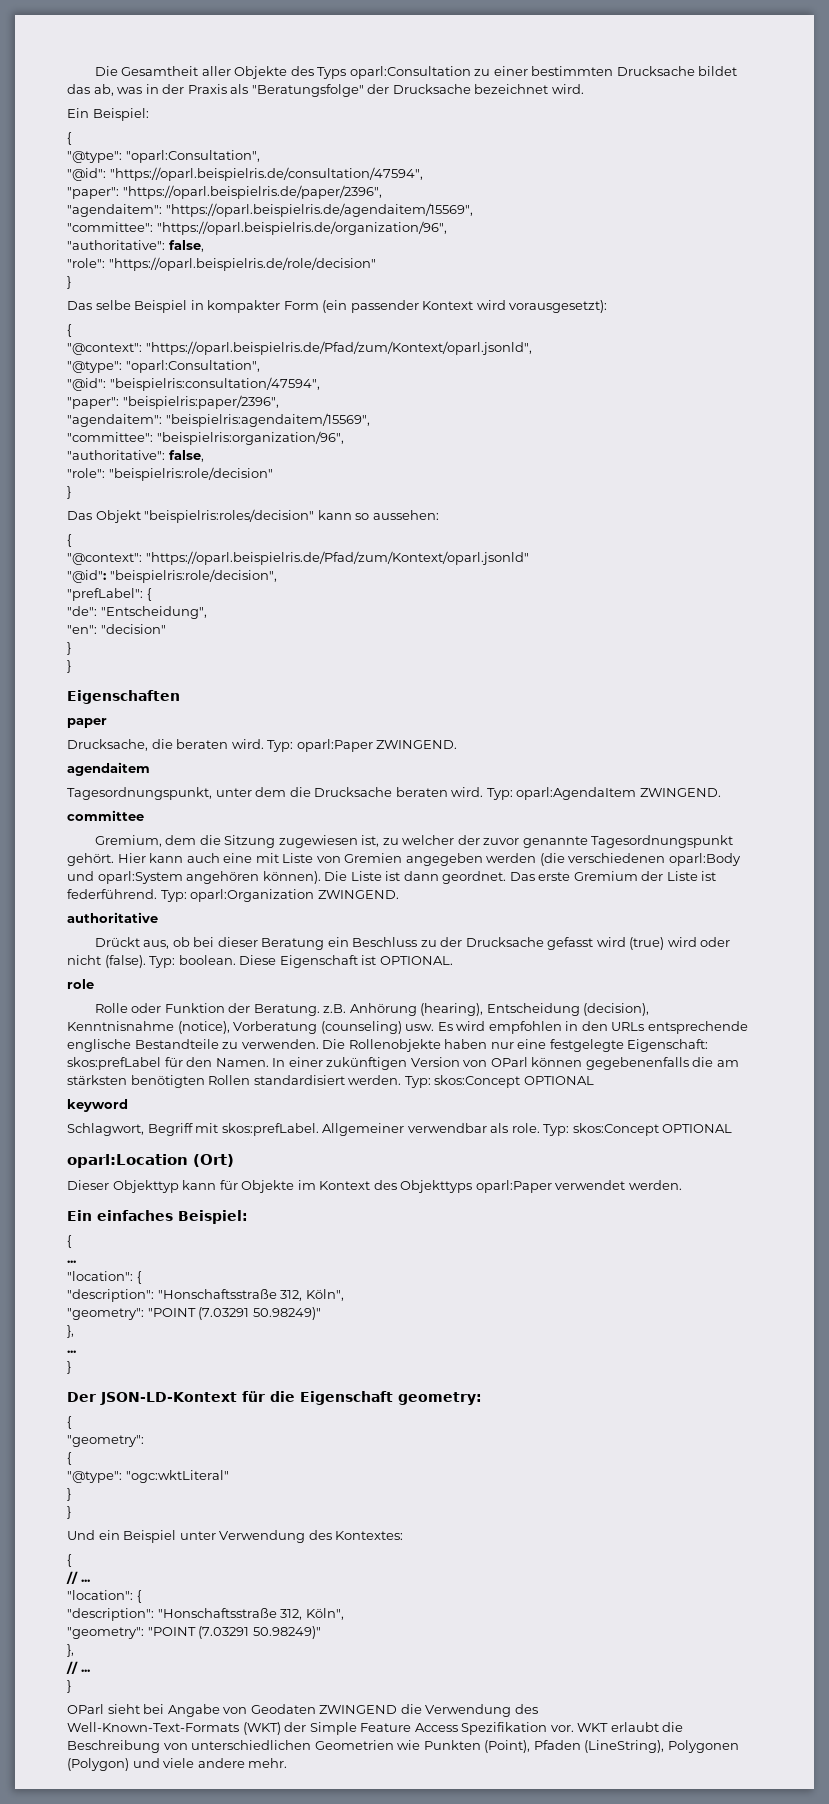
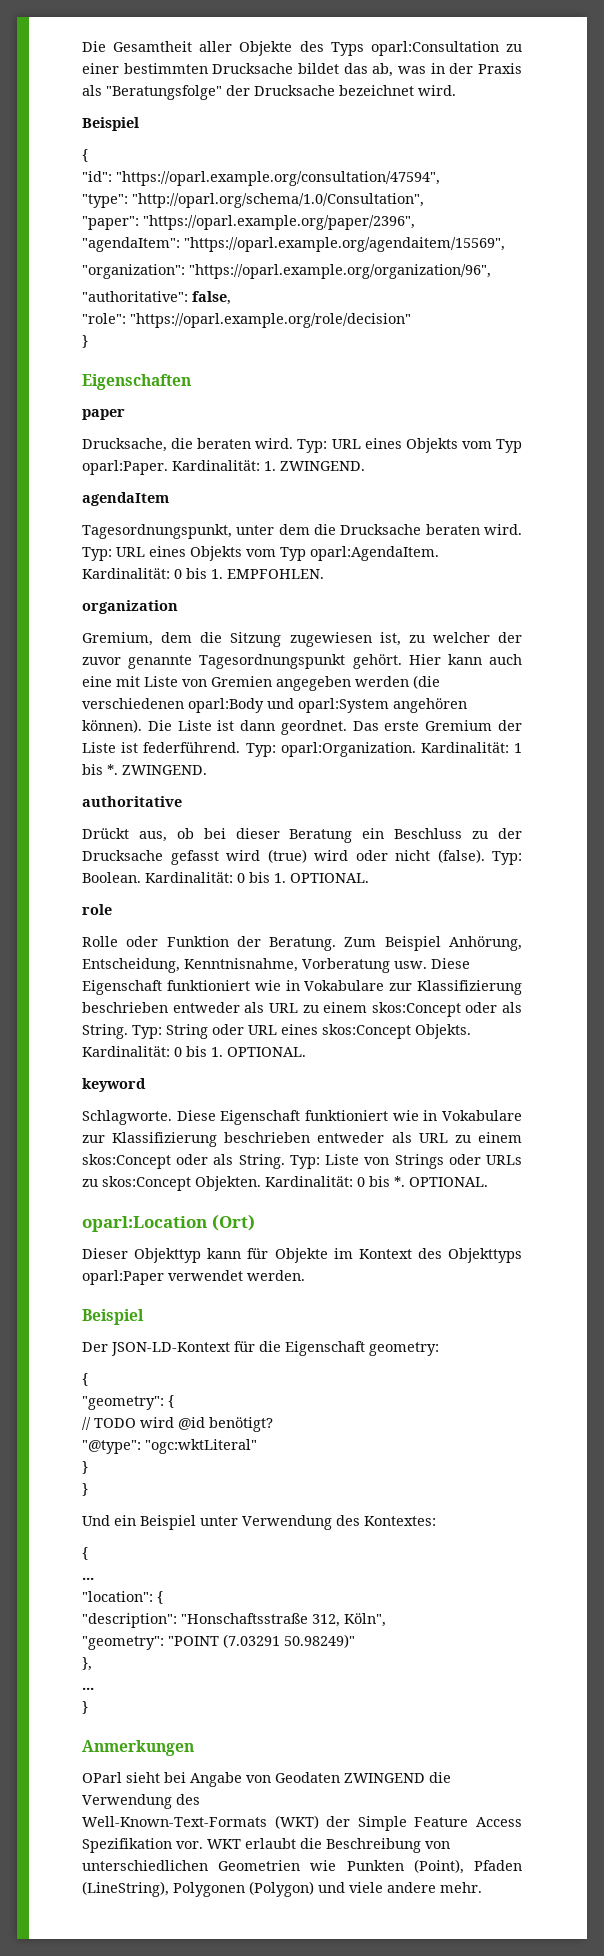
  Die Gesamtheit aller Objekte des Typs oparl:Consultation zu einer bestimmten Drucksache bildet das ab, was in der Praxis als "Beratungsfolge" der Drucksache bezeichnet wird.
- Ein Beispiel:
+ Beispiel
  {
- "@type": "oparl:Consultation",
- "@id": "https://oparl.beispielris.de/consultation/47594",
- "paper": "https://oparl.beispielris.de/paper/2396",
- "agendaitem": "https://oparl.beispielris.de/agendaitem/15569",
- "committee": "https://oparl.beispielris.de/organization/96",
+ "id": "https://oparl.example.org/consultation/47594",
+ "type": "http://oparl.org/schema/1.0/Consultation",
+ "paper": "https://oparl.example.org/paper/2396",
+ "agendaItem": "https://oparl.example.org/agendaitem/15569",
+ "organization": "https://oparl.example.org/organization/96",
  "authoritative": false,
- "role": "https://oparl.beispielris.de/role/decision"
- }
- Das selbe Beispiel in kompakter Form (ein passender Kontext wird vorausgesetzt):
- {
- "@context": "https://oparl.beispielris.de/Pfad/zum/Kontext/oparl.jsonld",
- "@type": "oparl:Consultation",
- "@id": "beispielris:consultation/47594",
- "paper": "beispielris:paper/2396",
- "agendaitem": "beispielris:agendaitem/15569",
- "committee": "beispielris:organization/96",
- "authoritative": false,
- "role": "beispielris:role/decision"
- }
- Das Objekt "beispielris:roles/decision" kann so aussehen:
- {
- "@context": "https://oparl.beispielris.de/Pfad/zum/Kontext/oparl.jsonld"
- "@id": "beispielris:role/decision",
- "prefLabel": {
- "de": "Entscheidung",
- "en": "decision"
- }
+ "role": "https://oparl.example.org/role/decision"
- Typ: oparl:Paper ZWINGEND.
- agendaitem
+ Typ: URL eines Objekts vom Typ oparl:Paper. Kardinalität: 1. ZWINGEND.
+ agendaItem
- Typ: oparl:AgendaItem ZWINGEND.
- committee
+ Typ: URL eines Objekts vom Typ oparl:AgendaItem. Kardinalität: 0 bis 1. EMPFOHLEN.
+ organization
- Typ: oparl:Organization ZWINGEND.
+ Typ: oparl:Organization. Kardinalität: 1 bis *. ZWINGEND.
- Typ: boolean. Diese Eigenschaft ist OPTIONAL.
+ Typ: Boolean. Kardinalität: 0 bis 1. OPTIONAL.
- Rolle oder Funktion der Beratung. z.B. Anhörung (hearing), Entscheidung (decision), Kenntnisnahme (notice), Vorberatung (counseling) usw. Es wird empfohlen in den URLs entsprechende englische Bestandteile zu verwenden. Die Rollenobjekte haben nur eine festgelegte Eigenschaft: skos:prefLabel für den Namen. In einer zukünftigen Version von OParl können gegebenenfalls die am stärksten benötigten Rollen standardisiert werden. Typ: skos:Concept OPTIONAL
+ Rolle oder Funktion der Beratung. Zum Beispiel Anhörung, Entscheidung, Kenntnisnahme, Vorberatung usw. Diese Eigenschaft funktioniert wie in Vokabulare zur Klassifizierung beschrieben entweder als URL zu einem skos:Concept oder als String. Typ: String oder URL eines skos:Concept Objekts. Kardinalität: 0 bis 1. OPTIONAL.
  keyword
- Schlagwort, Begriff mit skos:prefLabel. Allgemeiner verwendbar als role. Typ: skos:Concept OPTIONAL
+ Schlagworte. Diese Eigenschaft funktioniert wie in Vokabulare zur Klassifizierung beschrieben entweder als URL zu einem skos:Concept oder als String. Typ: Liste von Strings oder URLs zu skos:Concept Objekten. Kardinalität: 0 bis *. OPTIONAL.
  Dieser Objekttyp kann für Objekte im Kontext des Objekttyps oparl:Paper verwendet werden.
- Ein einfaches Beispiel:
+ Beispiel
+ Der JSON-LD-Kontext für die Eigenschaft geometry:
+ {
+ "geometry": {
+ // TODO wird @id benötigt?
+ "@type": "ogc:wktLiteral"
+ }
+ }
+ Und ein Beispiel unter Verwendung des Kontextes:
- Der JSON-LD-Kontext für die Eigenschaft geometry:
- {
- "geometry":
- {
- "@type": "ogc:wktLiteral"
- }
- }
- Und ein Beispiel unter Verwendung des Kontextes:
- {
- // ...
- "location": {
- "description": "Honschaftsstraße 312, Köln",
- "geometry": "POINT (7.03291 50.98249)"
- },
- // ...
- }
+ Anmerkungen

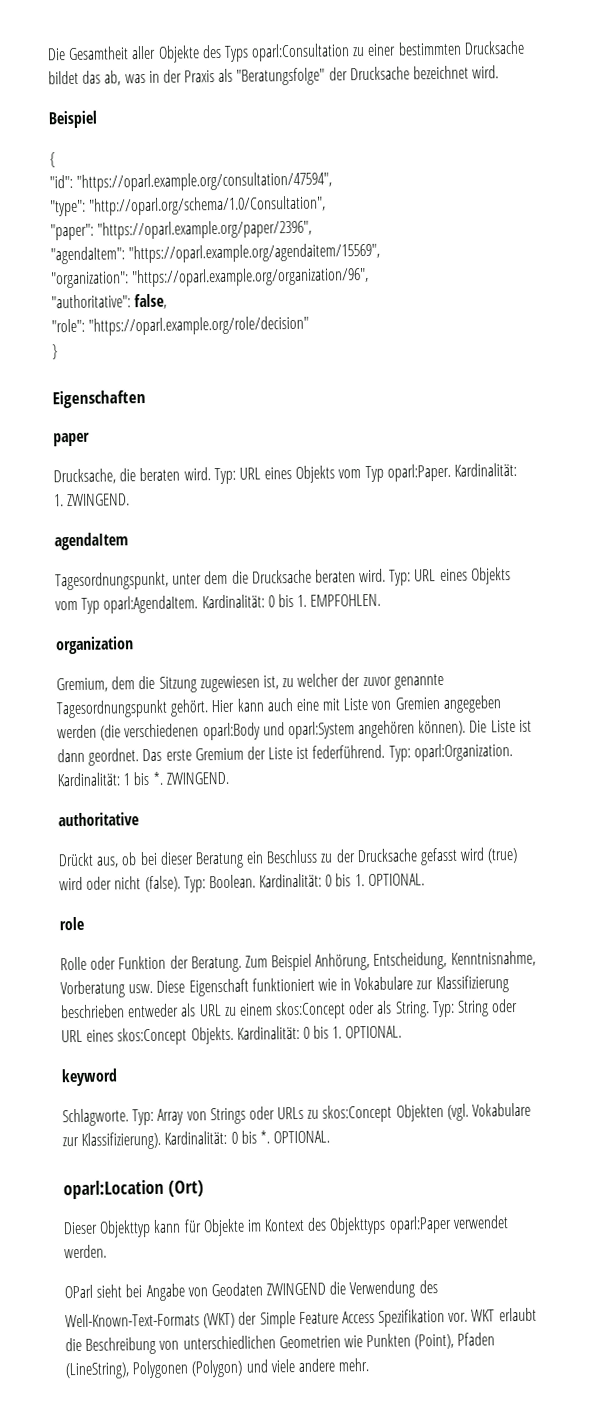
- Diese Eigenschaft funktioniert wie in Vokabulare zur Klassifizierung beschrieben entweder als URL zu einem skos:Concept oder als String. Typ: Liste von Strings oder URLs zu skos:Concept Objekten.
+ Typ: Array von Strings oder URLs zu skos:Concept Objekten (vgl. Vokabulare zur Klassifizierung).
  Dieser Objekttyp kann für Objekte im Kontext des Objekttyps oparl:Paper verwendet werden.
- Beispiel
- Der JSON-LD-Kontext für die Eigenschaft geometry:
- {
- "geometry": {
- // TODO wird @id benötigt?
- "@type": "ogc:wktLiteral"
- }
- }
- Und ein Beispiel unter Verwendung des Kontextes:
- {
- ...
- "location": {
- "description": "Honschaftsstraße 312, Köln",
- "geometry": "POINT (7.03291 50.98249)"
- },
- ...
- }
- Anmerkungen

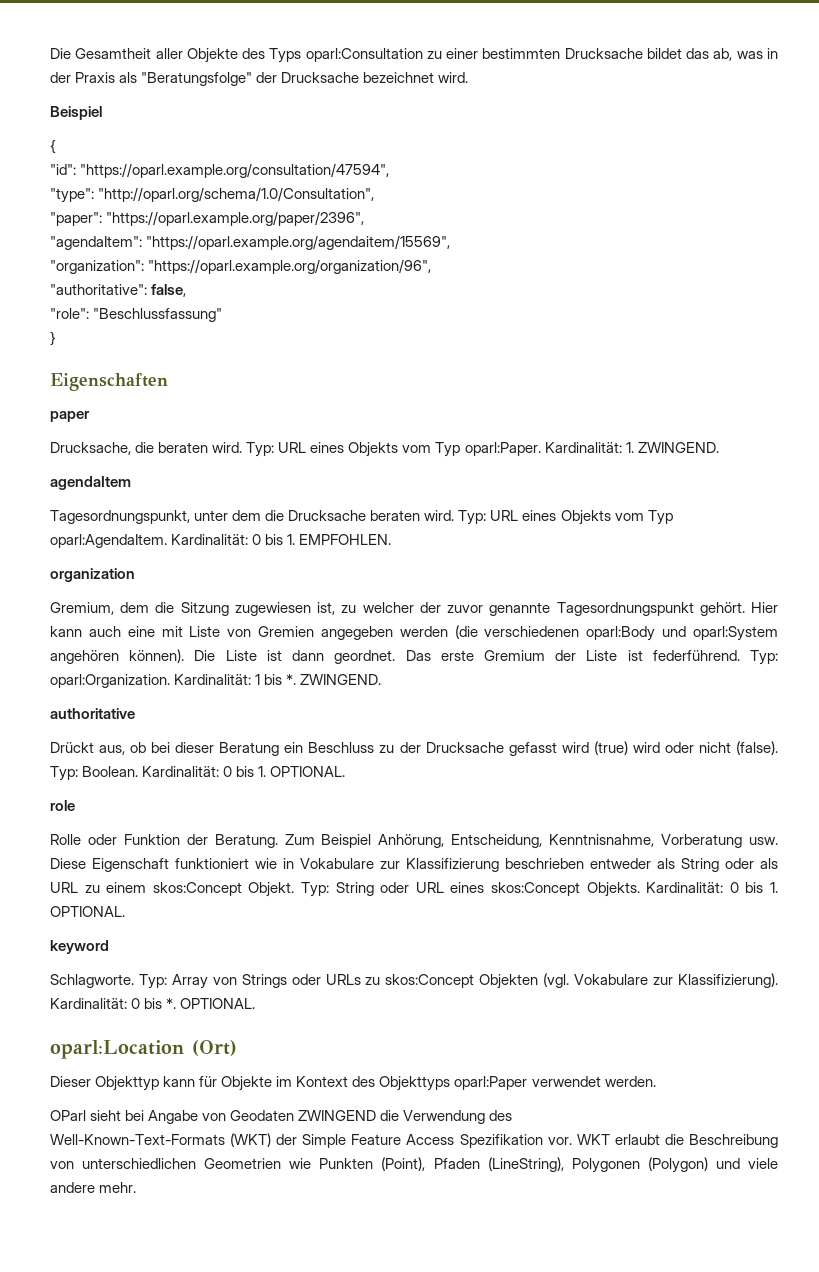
- "role": "https://oparl.example.org/role/decision"
+ "role": "Beschlussfassung"
- Zum Beispiel Anhörung, Entscheidung, Kenntnisnahme, Vorberatung usw. Diese Eigenschaft funktioniert wie in Vokabulare zur Klassifizierung beschrieben entweder als URL zu einem skos:Concept oder als String.
+ Zum Beispiel Anhörung, Entscheidung, Kenntnisnahme, Vorberatung usw. Diese Eigenschaft funktioniert wie in Vokabulare zur Klassifizierung beschrieben entweder als String oder als URL zu einem skos:Concept Objekt.

